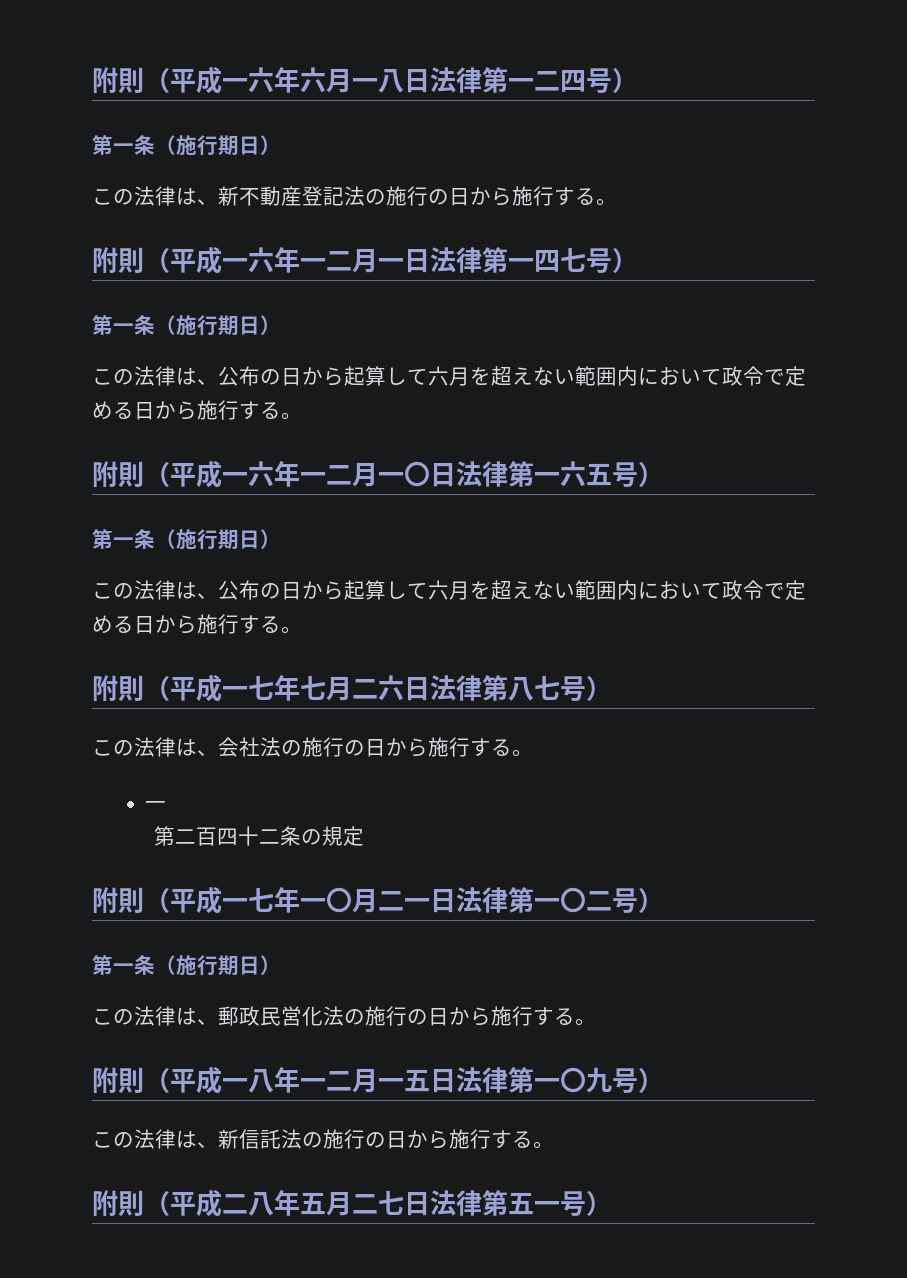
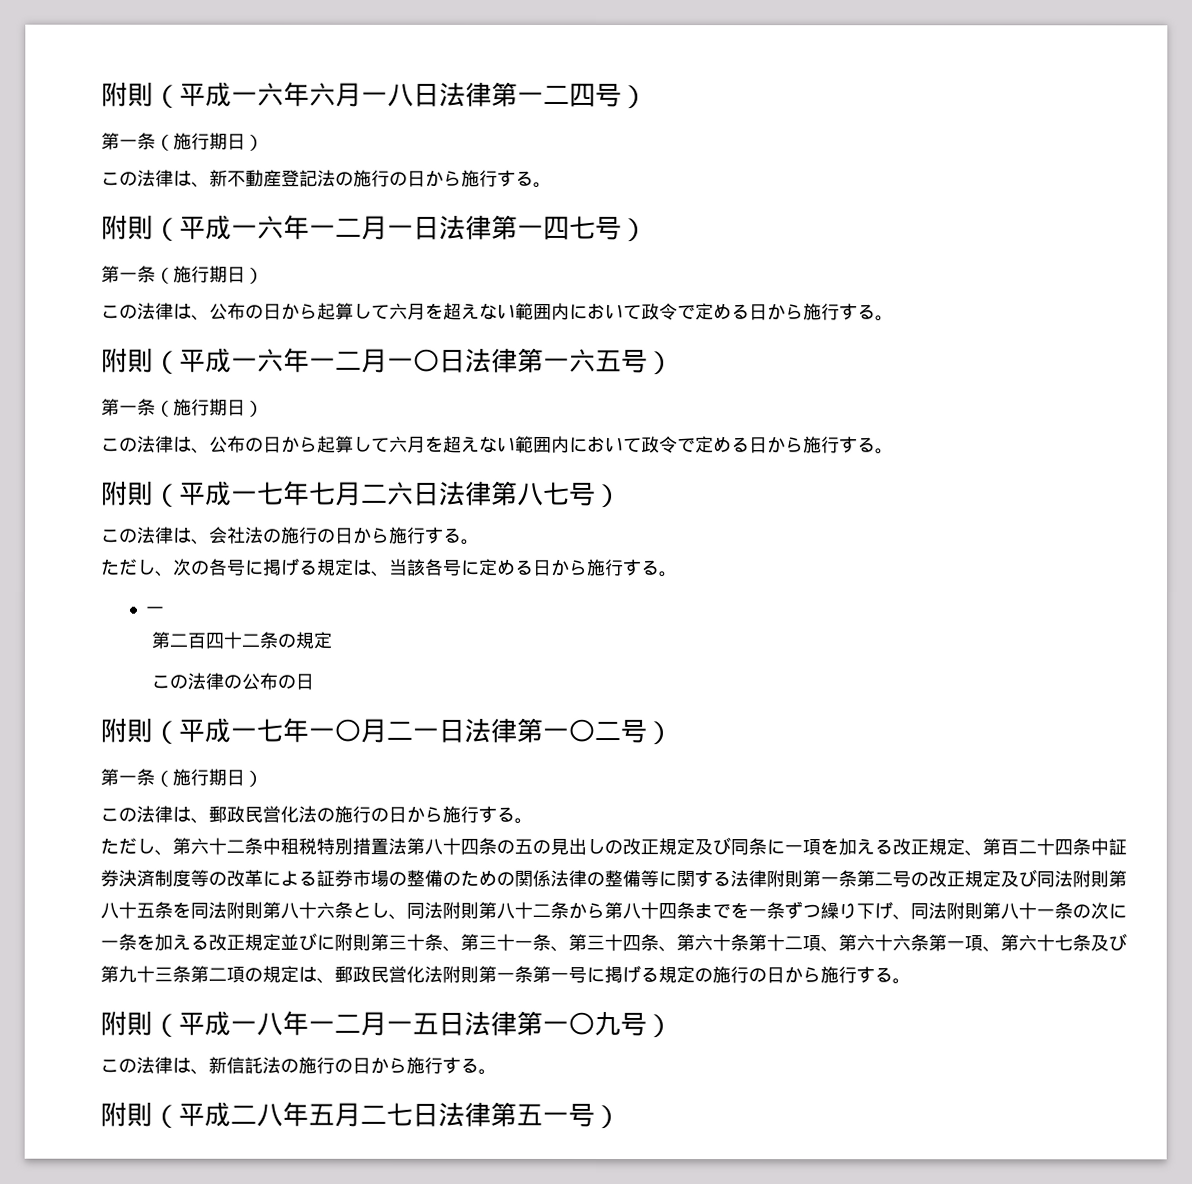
+ ただし、次の各号に掲げる規定は、当該各号に定める日から施行する。
+ この法律の公布の日
+ ただし、第六十二条中租税特別措置法第八十四条の五の見出しの改正規定及び同条に一項を加える改正規定、第百二十四条中証券決済制度等の改革による証券市場の整備のための関係法律の整備等に関する法律附則第一条第二号の改正規定及び同法附則第八十五条を同法附則第八十六条とし、同法附則第八十二条から第八十四条までを一条ずつ繰り下げ、同法附則第八十一条の次に一条を加える改正規定並びに附則第三十条、第三十一条、第三十四条、第六十条第十二項、第六十六条第一項、第六十七条及び第九十三条第二項の規定は、郵政民営化法附則第一条第一号に掲げる規定の施行の日から施行する。

